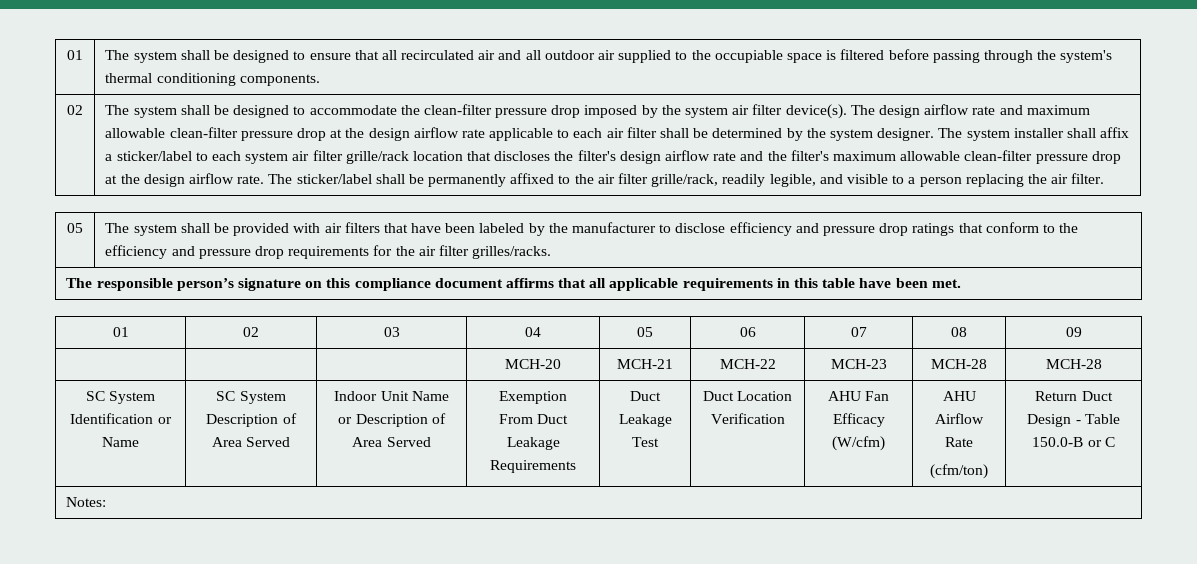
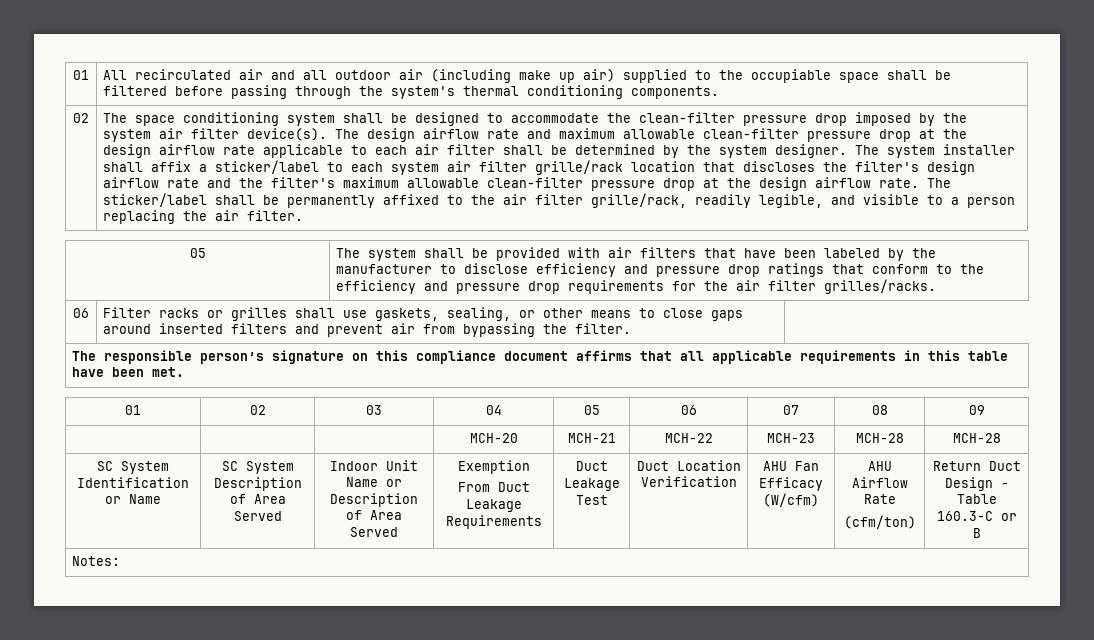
- 01 | The system shall be designed to ensure that all recirculated air and all outdoor air supplied to the occupiable space is filtered before passing through the system's thermal conditioning components.
+ 01 | All recirculated air and all outdoor air (including make up air) supplied to the occupiable space shall be filtered before passing through the system's thermal conditioning components.
- The system shall be designed to accommodate the clean-filter pressure drop imposed by the system air filter device(s).
+ The space conditioning system shall be designed to accommodate the clean-filter pressure drop imposed by the system air filter device(s).
+ 06 | Filter racks or grilles shall use gaskets, sealing, or other means to close gaps around inserted filters and prevent air from bypassing the filter.
- Return Duct Design - Table 150.0-B or C
+ Return Duct Design - Table 160.3-C or B

